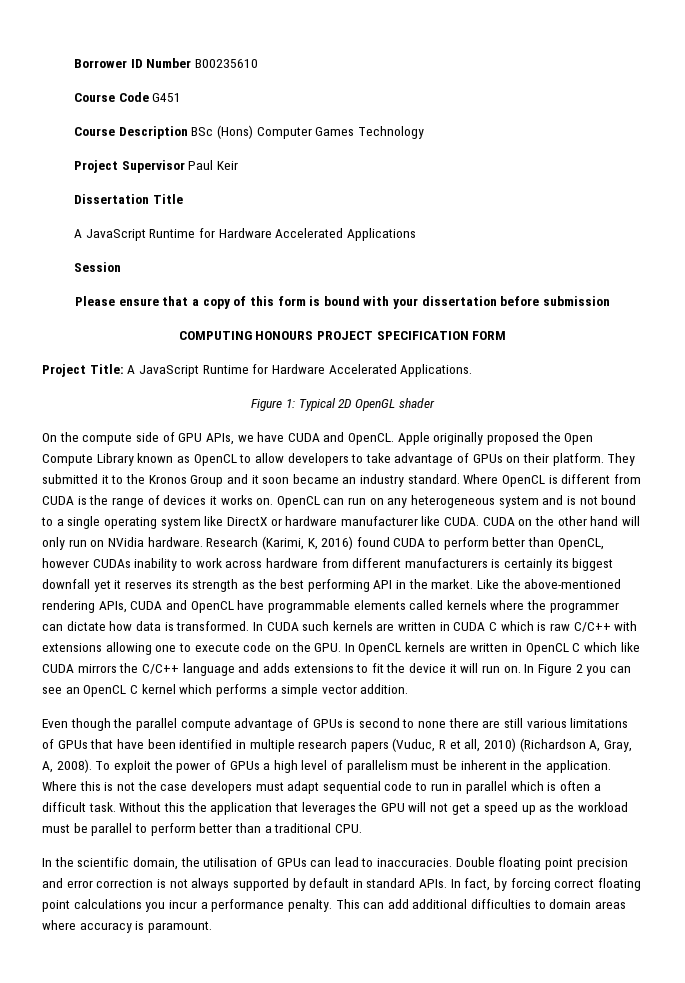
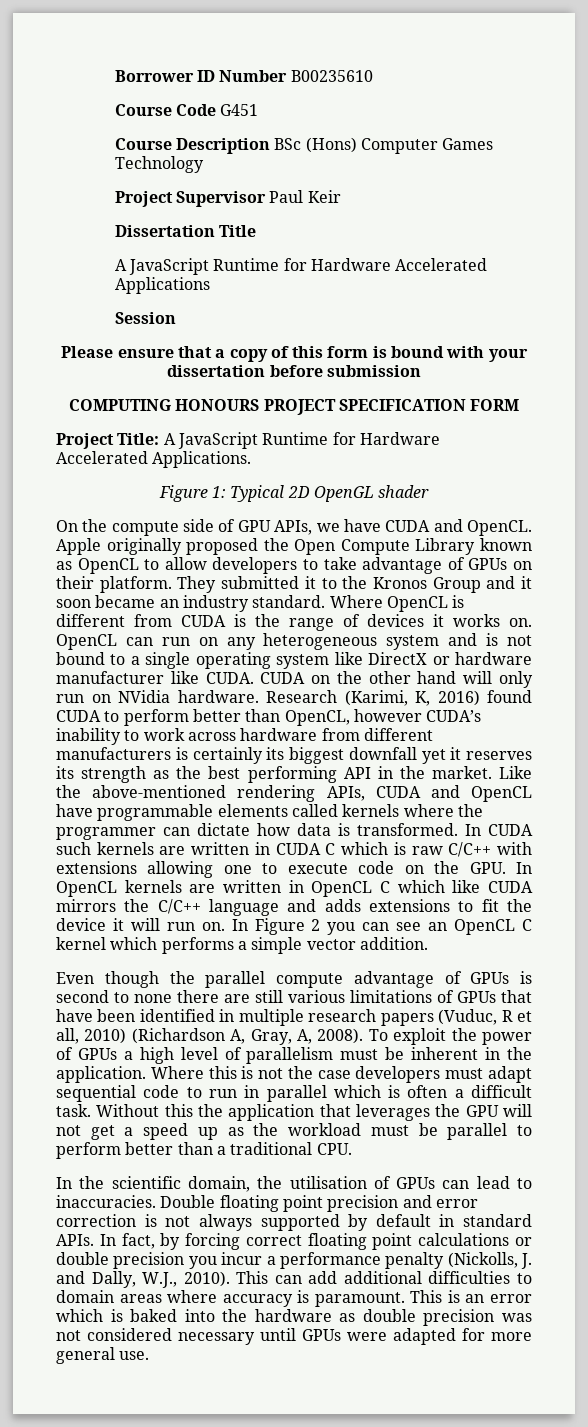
- Research (Karimi, K, 2016) found CUDA to perform better than OpenCL, however CUDAs inability to work across hardware from different manufacturers is certainly its biggest downfall yet it reserves its strength as the best performing API in the market.
+ Research (Karimi, K, 2016) found CUDA to perform better than OpenCL, however CUDA’s inability to work across hardware from different manufacturers is certainly its biggest downfall yet it reserves its strength as the best performing API in the market.
- In fact, by forcing correct floating point calculations you incur a performance penalty.
+ In fact, by forcing correct floating point calculations or double precision you incur a performance penalty (Nickolls, J. and Dally, W.J., 2010).
+ This is an error which is baked into the hardware as double precision was not considered necessary until GPUs were adapted for more general use.

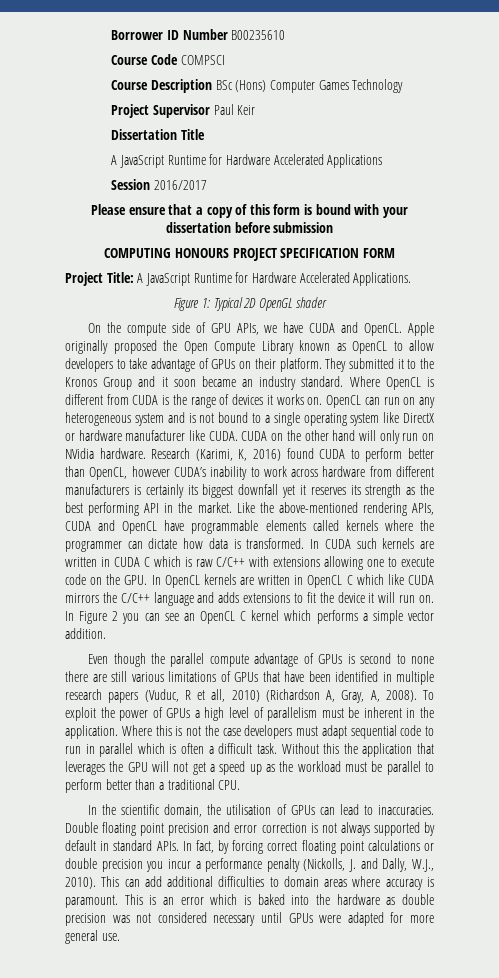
- Course Code G451
+ Course Code COMPSCI
- Session
+ Session 2016/2017

